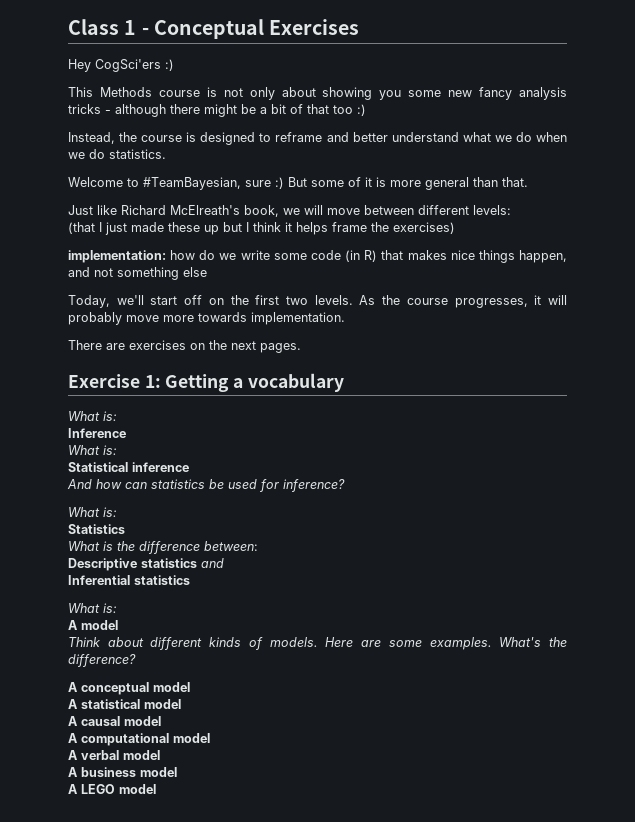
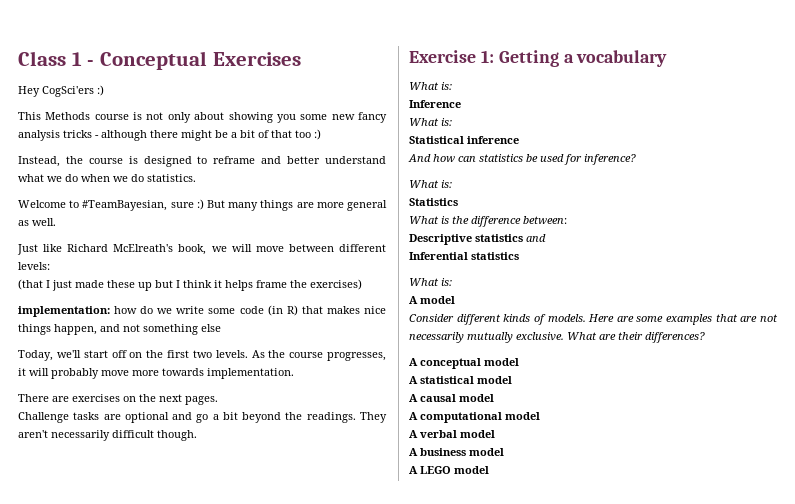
- Welcome to #TeamBayesian, sure :) But some of it is more general than that.
+ Welcome to #TeamBayesian, sure :) But many things are more general as well.
+ Challenge tasks are optional and go a bit beyond the readings. They aren't necessarily difficult though.
- Think about different kinds of models.
+ Consider different kinds of models.
- Here are some examples. What's the difference?
+ Here are some examples that are not necessarily mutually exclusive. What are their differences?

